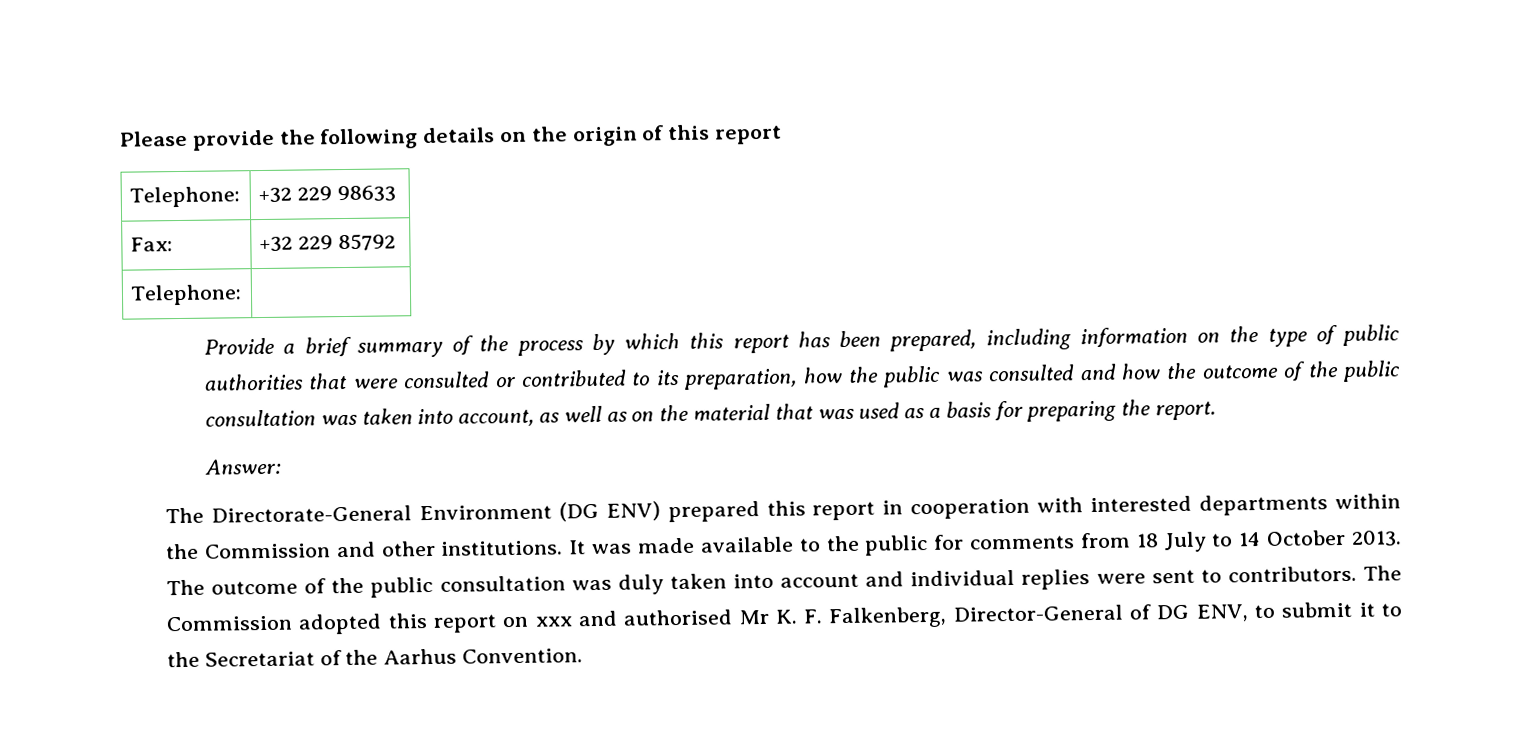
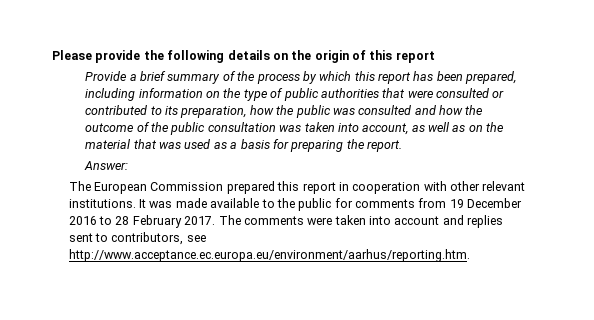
- Telephone: | +32 229 98633
- Fax: | +32 229 85792
- Telephone: |
- The Directorate-General Environment (DG ENV) prepared this report in cooperation with interested departments within the Commission and other institutions.
+ The European Commission prepared this report in cooperation with other relevant institutions.
- It was made available to the public for comments from 18 July to 14 October 2013. The outcome of the public consultation was duly taken into account and individual replies were sent to contributors. The Commission adopted this report on xxx and authorised Mr K. F. Falkenberg, Director-General of DG ENV, to submit it to the Secretariat of the Aarhus Convention.
+ It was made available to the public for comments from 19 December 2016 to 28 February 2017. The comments were taken into account and replies sent to contributors, see http://www.acceptance.ec.europa.eu/environment/aarhus/reporting.htm.

